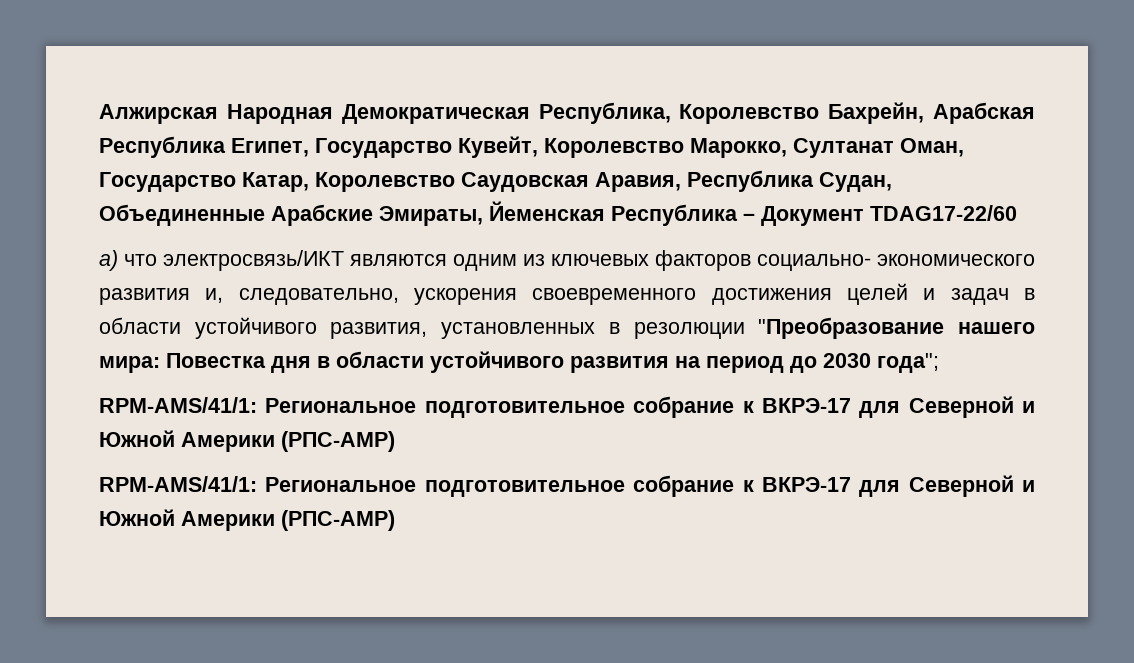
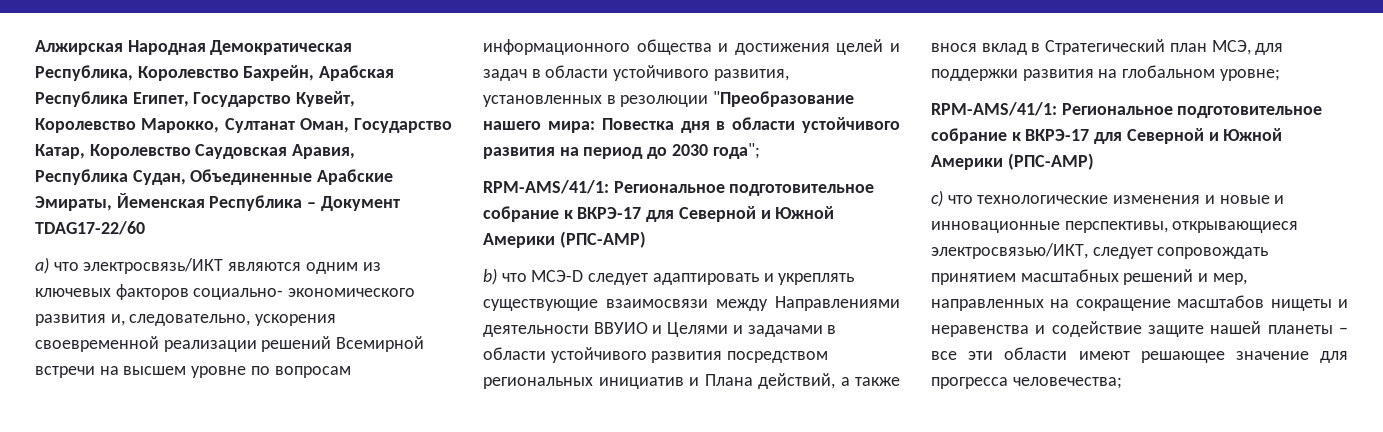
- a) что электросвязь/ИКТ являются одним из ключевых факторов социально- экономического развития и, следовательно, ускорения своевременного достижения целей и задач в области устойчивого развития, установленных в резолюции "Преобразование нашего мира: Повестка дня в области устойчивого развития на период до 2030 года";
+ a) что электросвязь/ИКТ являются одним из ключевых факторов социально- экономического развития и, следовательно, ускорения своевременной реализации решений Всемирной встречи на высшем уровне по вопросам информационного общества и достижения целей и задач в области устойчивого развития, установленных в резолюции "Преобразование нашего мира: Повестка дня в области устойчивого развития на период до 2030 года";
+ b) что МСЭ-D следует адаптировать и укреплять существующие взаимосвязи между Направлениями деятельности ВВУИО и Целями и задачами в области устойчивого развития посредством региональных инициатив и Плана действий, а также внося вклад в Стратегический план МСЭ, для поддержки развития на глобальном уровне;
+ c) что технологические изменения и новые и инновационные перспективы, открывающиеся электросвязью/ИКТ, следует сопровождать принятием масштабных решений и мер, направленных на сокращение масштабов нищеты и неравенства и содействие защите нашей планеты – все эти области имеют решающее значение для прогресса человечества;

